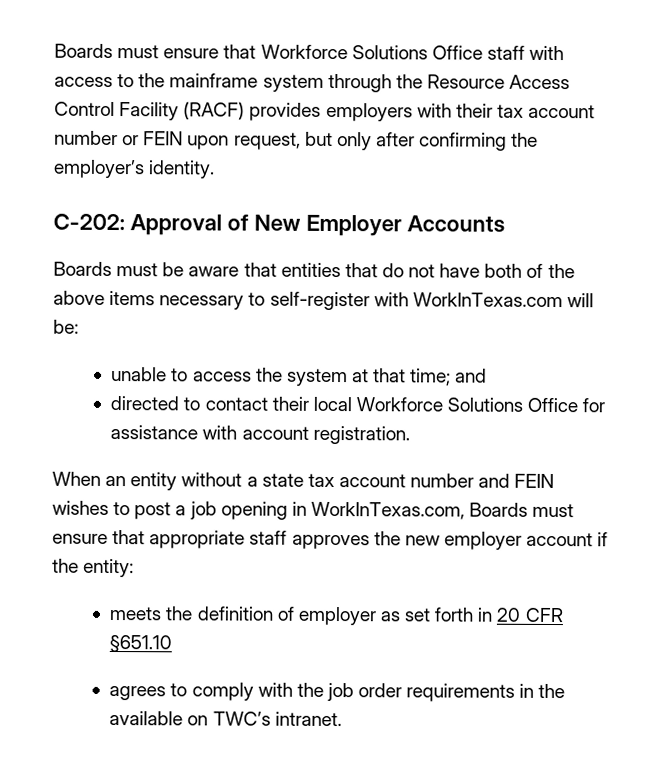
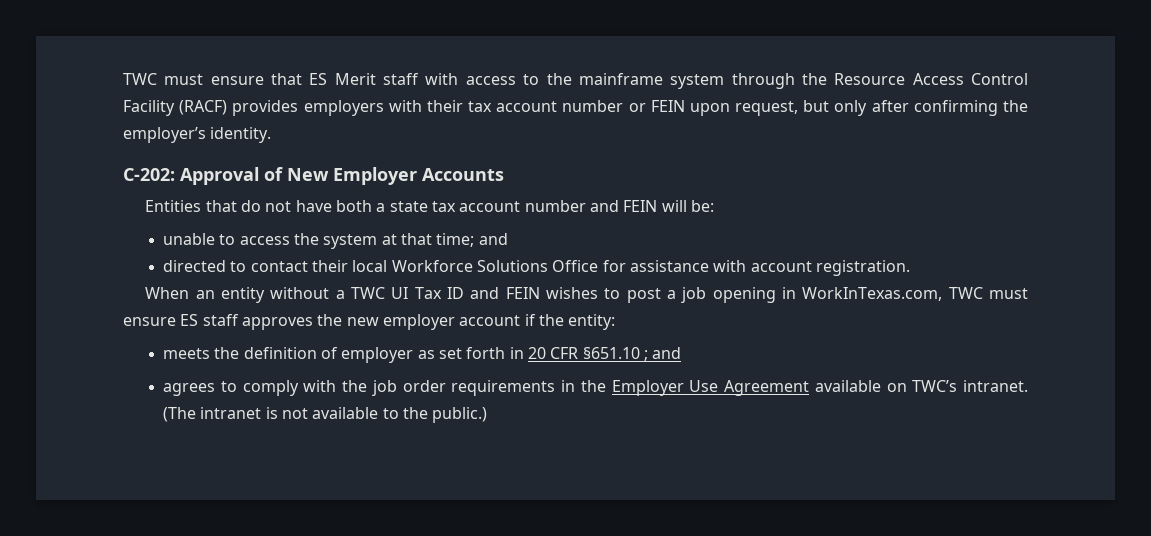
- Boards must ensure that Workforce Solutions Office staff with access to the mainframe system through the Resource Access Control Facility (RACF) provides employers with their tax account number or FEIN upon request, but only after confirming the employer’s identity.
+ TWC must ensure that ES Merit staff with access to the mainframe system through the Resource Access Control Facility (RACF) provides employers with their tax account number or FEIN upon request, but only after confirming the employer’s identity.
- Boards must be aware that entities that do not have both of the above items necessary to self-register with WorkInTexas.com will be:
+ Entities that do not have both a state tax account number and FEIN will be:
- When an entity without a state tax account number and FEIN wishes to post a job opening in WorkInTexas.com, Boards must ensure that appropriate staff approves the new employer account if the entity:
+ When an entity without a TWC UI Tax ID and FEIN wishes to post a job opening in WorkInTexas.com, TWC must ensure ES staff approves the new employer account if the entity:
- meets the definition of employer as set forth in 20 CFR §651.10
+ meets the definition of employer as set forth in 20 CFR §651.10 ; and
- agrees to comply with the job order requirements in the available on TWC’s intranet.
+ agrees to comply with the job order requirements in the Employer Use Agreement available on TWC’s intranet.
+ (The intranet is not available to the public.)

